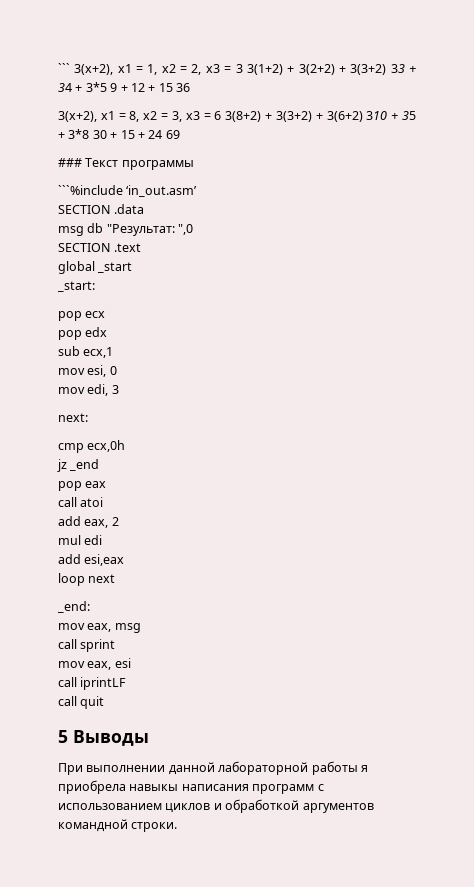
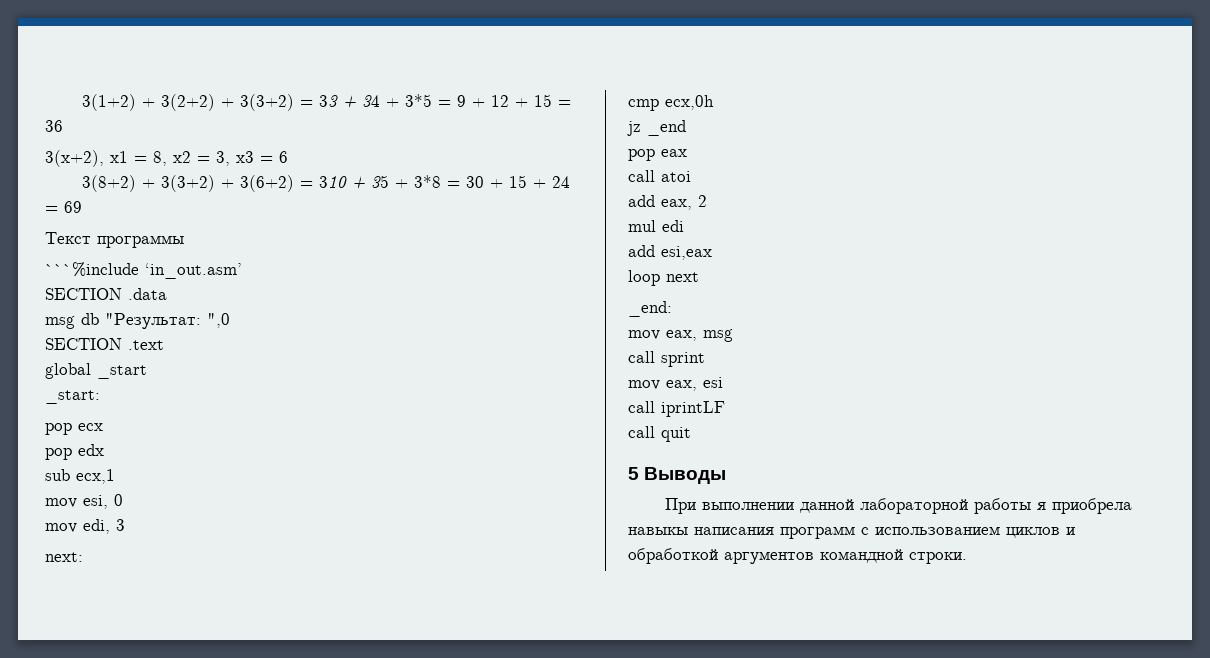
- ``` 3(x+2), x1 = 1, x2 = 2, x3 = 3 3(1+2) + 3(2+2) + 3(3+2) 33 + 34 + 3*5 9 + 12 + 15 36
+ 3(1+2) + 3(2+2) + 3(3+2) = 33 + 34 + 3*5 = 9 + 12 + 15 = 36
- 3(x+2), x1 = 8, x2 = 3, x3 = 6 3(8+2) + 3(3+2) + 3(6+2) 310 + 35 + 3*8 30 + 15 + 24 69
+ 3(x+2), x1 = 8, x2 = 3, x3 = 6
+ 3(8+2) + 3(3+2) + 3(6+2) = 310 + 35 + 3*8 = 30 + 15 + 24 = 69
- ### Текст программы
+ Текст программы

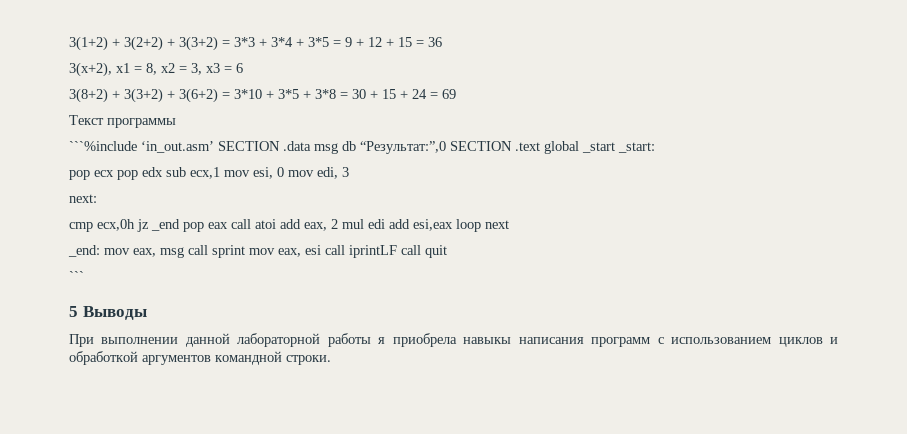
- 3(1+2) + 3(2+2) + 3(3+2) = 33 + 34 + 3*5 = 9 + 12 + 15 = 36
+ 3(1+2) + 3(2+2) + 3(3+2) = 3*3 + 3*4 + 3*5 = 9 + 12 + 15 = 36
- 3(8+2) + 3(3+2) + 3(6+2) = 310 + 35 + 3*8 = 30 + 15 + 24 = 69
+ 3(8+2) + 3(3+2) + 3(6+2) = 3*10 + 3*5 + 3*8 = 30 + 15 + 24 = 69
- ```%include ‘in_out.asm’
- SECTION .data
- msg db "Результат: ",0
- SECTION .text
- global _start
- _start:
+ ```%include ‘in_out.asm’ SECTION .data msg db “Результат:”,0 SECTION .text global _start _start:
- pop ecx
- pop edx
- sub ecx,1
- mov esi, 0
- mov edi, 3
+ pop ecx pop edx sub ecx,1 mov esi, 0 mov edi, 3
- cmp ecx,0h
- jz _end
- pop eax
- call atoi
- add eax, 2
- mul edi
- add esi,eax
- loop next
+ cmp ecx,0h jz _end pop eax call atoi add eax, 2 mul edi add esi,eax loop next
- _end:
- mov eax, msg
- call sprint
- mov eax, esi
- call iprintLF
- call quit
+ _end: mov eax, msg call sprint mov eax, esi call iprintLF call quit
+ ```

